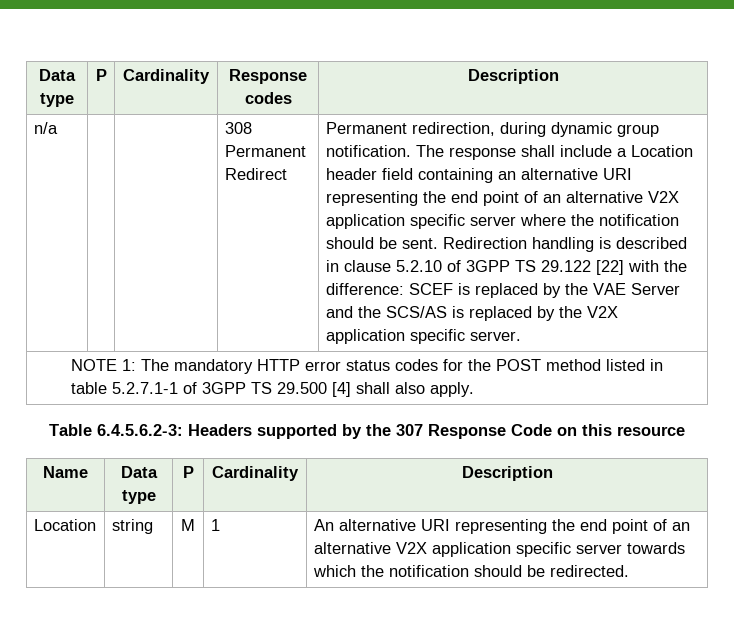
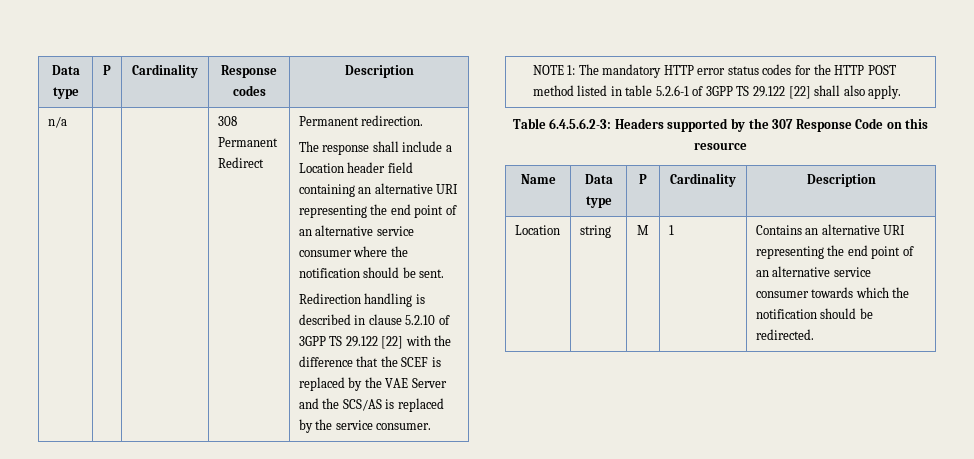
- Permanent redirection, during dynamic group notification. The response shall include a Location header field containing an alternative URI representing the end point of an alternative V2X application specific server where the notification should be sent. Redirection handling is described in clause 5.2.10 of 3GPP TS 29.122 [22] with the difference: SCEF is replaced by the VAE Server and the SCS/AS is replaced by the V2X application specific server.
+ Permanent redirection.
+ The response shall include a Location header field containing an alternative URI representing the end point of an alternative service consumer where the notification should be sent.
+ Redirection handling is described in clause 5.2.10 of 3GPP TS 29.122 [22] with the difference that the SCEF is replaced by the VAE Server and the SCS/AS is replaced by the service consumer.
- NOTE 1: The mandatory HTTP error status codes for the POST method listed in table 5.2.7.1-1 of 3GPP TS 29.500 [4] shall also apply.
+ NOTE 1: The mandatory HTTP error status codes for the HTTP POST method listed in table 5.2.6-1 of 3GPP TS 29.122 [22] shall also apply.
- Location | string | M | 1 | An alternative URI representing the end point of an alternative V2X application specific server towards which the notification should be redirected.
+ Location | string | M | 1 | Contains an alternative URI representing the end point of an alternative service consumer towards which the notification should be redirected.

